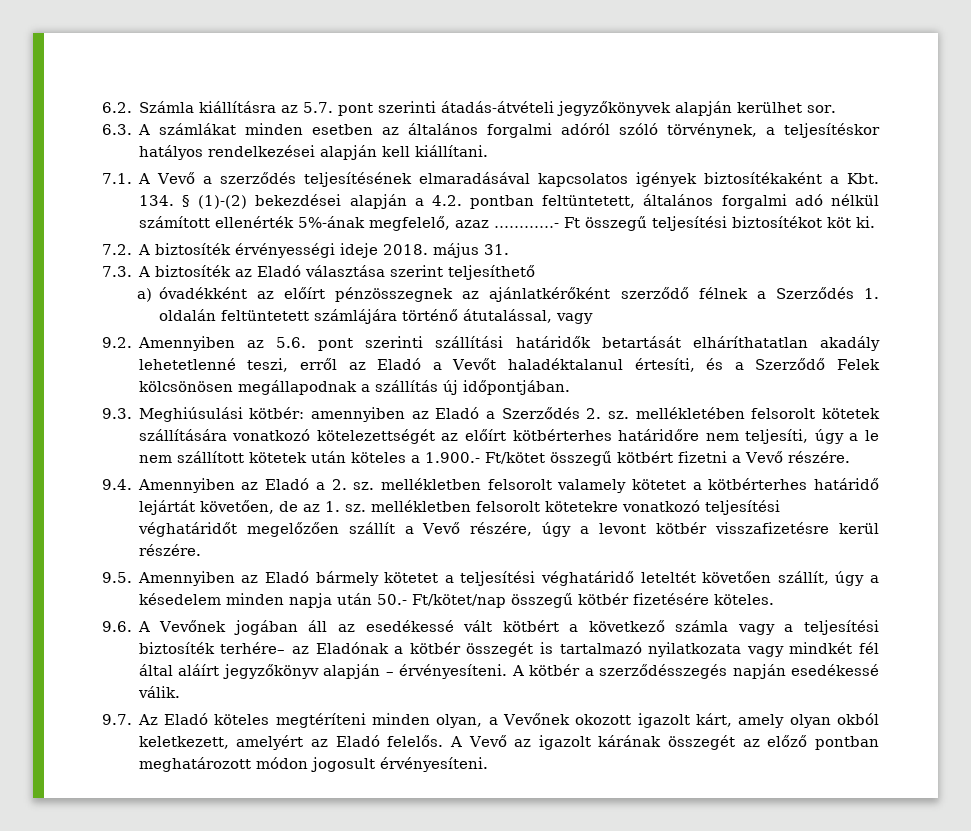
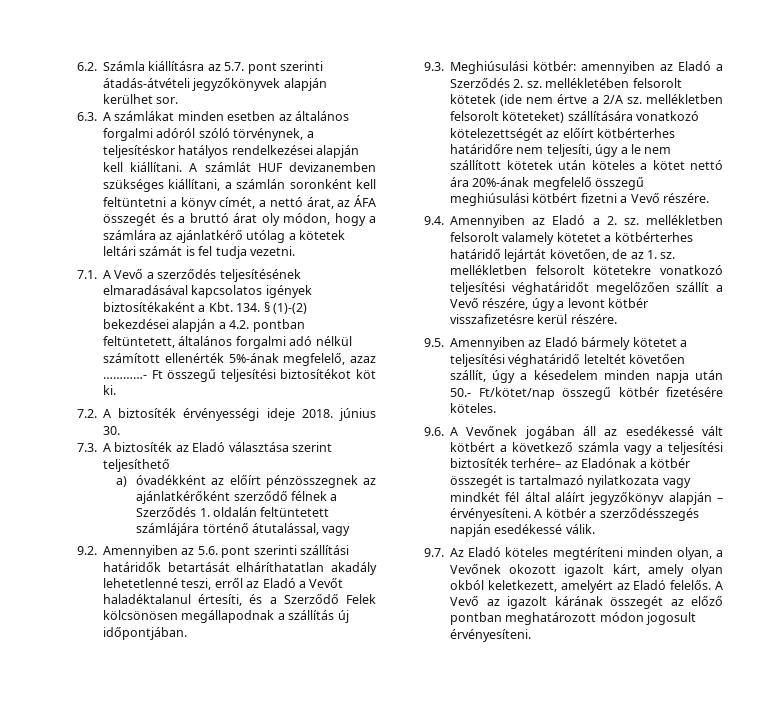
+ A számlát HUF devizanemben szükséges kiállítani, a számlán soronként kell feltüntetni a könyv címét, a nettó árat, az ÁFA összegét és a bruttó árat oly módon, hogy a számlára az ajánlatkérő utólag a kötetek leltári számát is fel tudja vezetni.
- 7.2. A biztosíték érvényességi ideje 2018. május 31.
+ 7.2. A biztosíték érvényességi ideje 2018. június 30.
- 9.3. Meghiúsulási kötbér: amennyiben az Eladó a Szerződés 2. sz. mellékletében felsorolt kötetek szállítására vonatkozó kötelezettségét az előírt kötbérterhes határidőre nem teljesíti, úgy a le nem szállított kötetek után köteles a 1.900.- Ft/kötet összegű kötbért fizetni a Vevő részére.
+ 9.3. Meghiúsulási kötbér: amennyiben az Eladó a Szerződés 2. sz. mellékletében felsorolt kötetek (ide nem értve a 2/A sz. mellékletben felsorolt köteteket) szállítására vonatkozó kötelezettségét az előírt kötbérterhes határidőre nem teljesíti, úgy a le nem szállított kötetek után köteles a kötet nettó ára 20%-ának megfelelő összegű meghiúsulási kötbért fizetni a Vevő részére.

